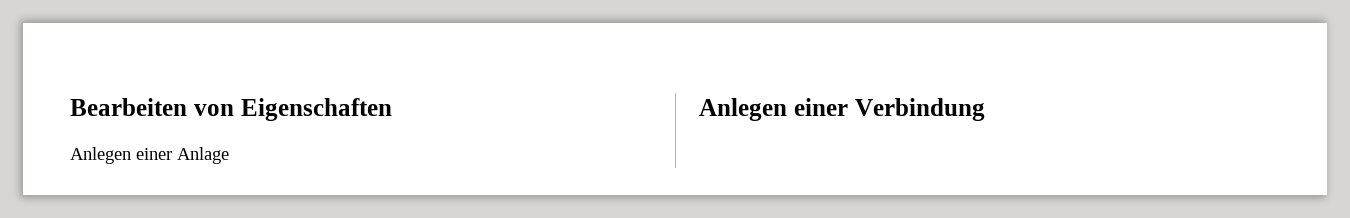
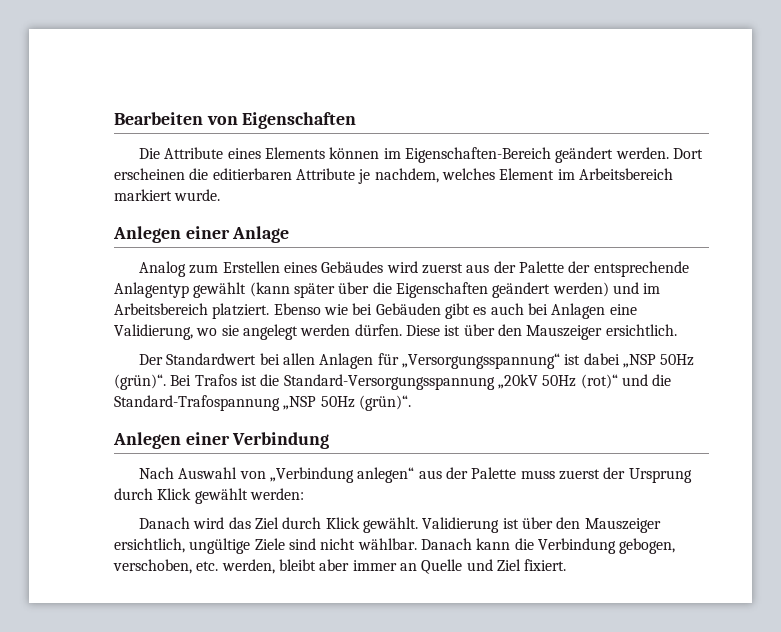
+ Die Attribute eines Elements können im Eigenschaften-Bereich geändert werden. Dort erscheinen die editierbaren Attribute je nachdem, welches Element im Arbeitsbereich markiert wurde.
  Anlegen einer Anlage
+ Analog zum Erstellen eines Gebäudes wird zuerst aus der Palette der entsprechende Anlagentyp gewählt (kann später über die Eigenschaften geändert werden) und im Arbeitsbereich platziert. Ebenso wie bei Gebäuden gibt es auch bei Anlagen eine Validierung, wo sie angelegt werden dürfen. Diese ist über den Mauszeiger ersichtlich.
+ Der Standardwert bei allen Anlagen für „Versorgungsspannung“ ist dabei „NSP 50Hz (grün)“. Bei Trafos ist die Standard-Versorgungsspannung „20kV 50Hz (rot)“ und die Standard-Trafospannung „NSP 50Hz (grün)“.
  Anlegen einer Verbindung
+ Nach Auswahl von „Verbindung anlegen“ aus der Palette muss zuerst der Ursprung durch Klick gewählt werden:
+ Danach wird das Ziel durch Klick gewählt. Validierung ist über den Mauszeiger ersichtlich, ungültige Ziele sind nicht wählbar. Danach kann die Verbindung gebogen, verschoben, etc. werden, bleibt aber immer an Quelle und Ziel fixiert.

